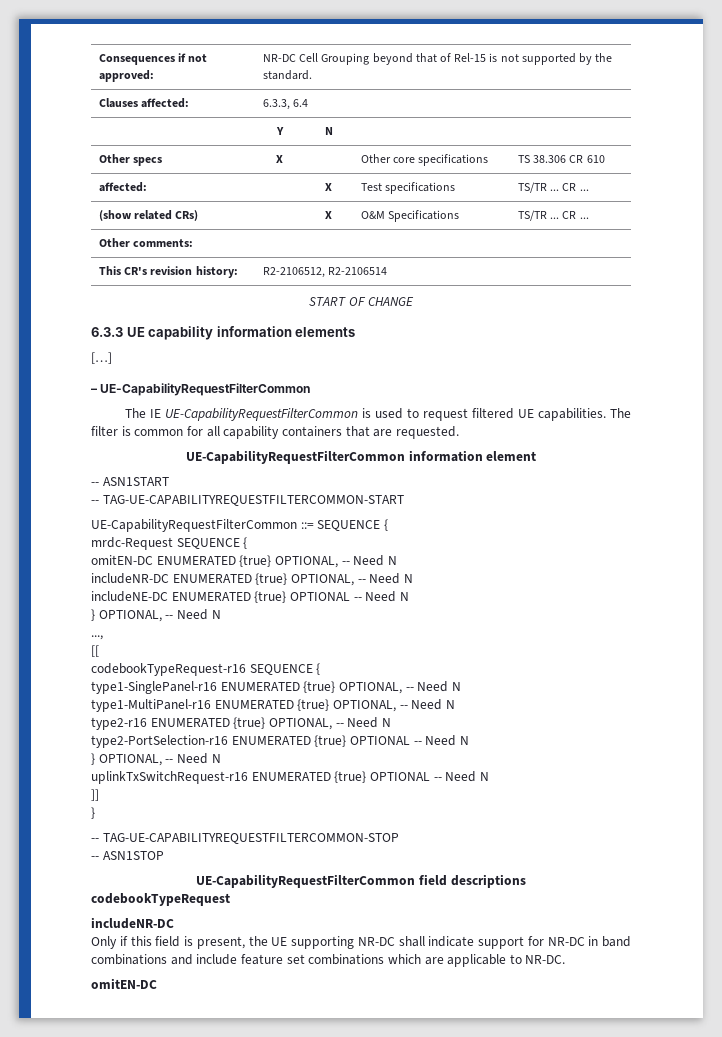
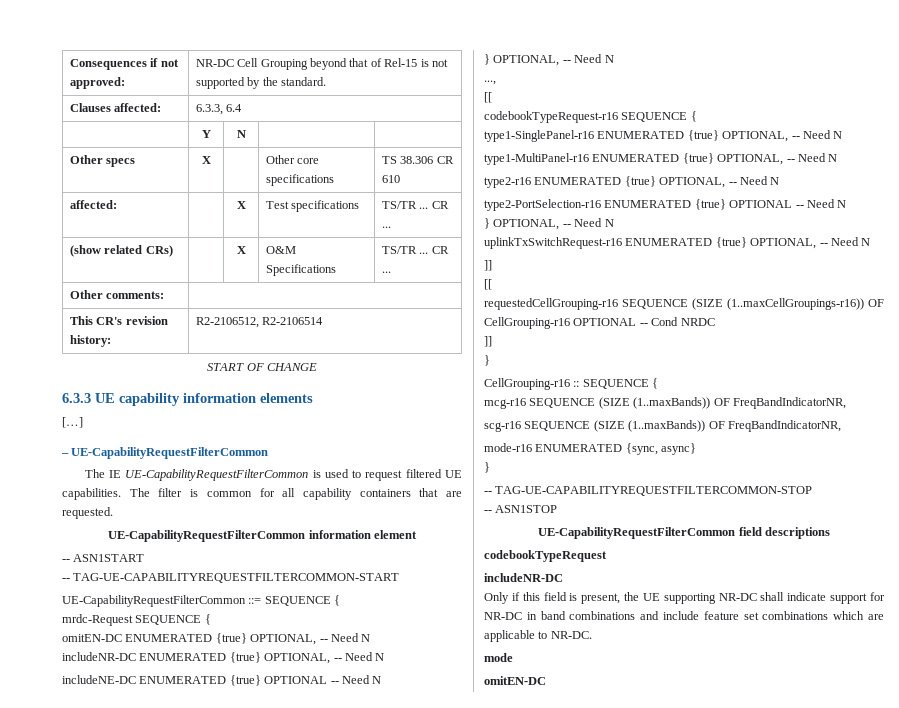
- uplinkTxSwitchRequest-r16 ENUMERATED {true} OPTIONAL -- Need N
+ uplinkTxSwitchRequest-r16 ENUMERATED {true} OPTIONAL, -- Need N
  ]]
+ [[
+ requestedCellGrouping-r16 SEQUENCE (SIZE (1..maxCellGroupings-r16)) OF CellGrouping-r16 OPTIONAL -- Cond NRDC
+ ]]
+ }
+ CellGrouping-r16 :: SEQUENCE {
+ mcg-r16 SEQUENCE (SIZE (1..maxBands)) OF FreqBandIndicatorNR,
+ scg-r16 SEQUENCE (SIZE (1..maxBands)) OF FreqBandIndicatorNR,
+ mode-r16 ENUMERATED {sync, async}
+ mode

